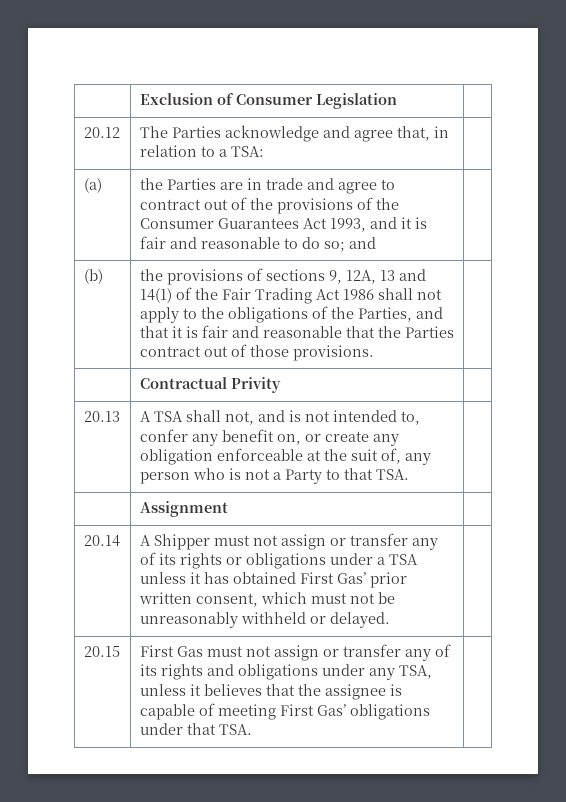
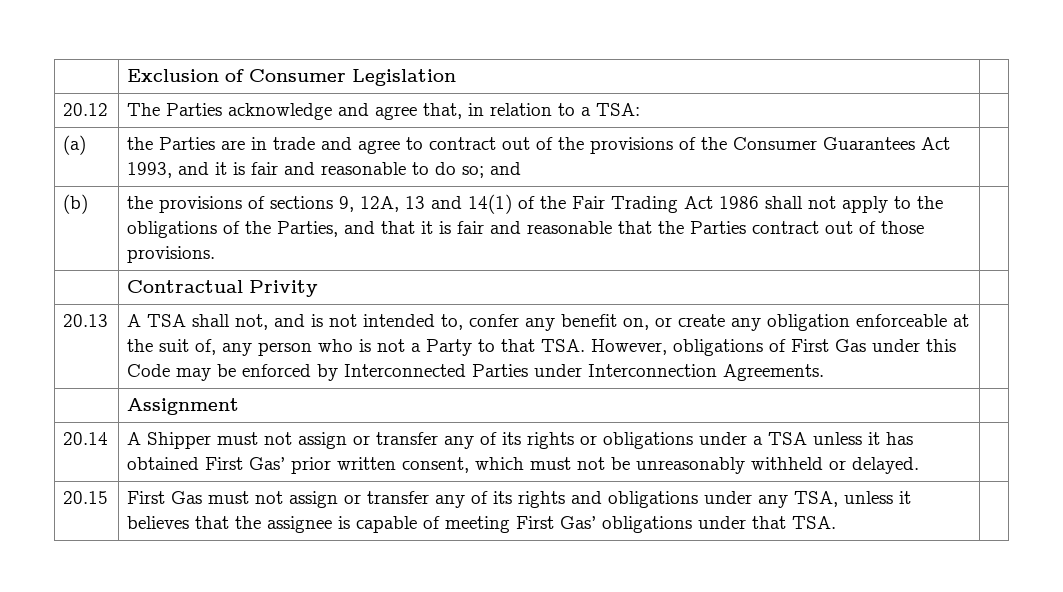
- A TSA shall not, and is not intended to, confer any benefit on, or create any obligation enforceable at the suit of, any person who is not a Party to that TSA.
+ A TSA shall not, and is not intended to, confer any benefit on, or create any obligation enforceable at the suit of, any person who is not a Party to that TSA. However, obligations of First Gas under this Code may be enforced by Interconnected Parties under Interconnection Agreements.

